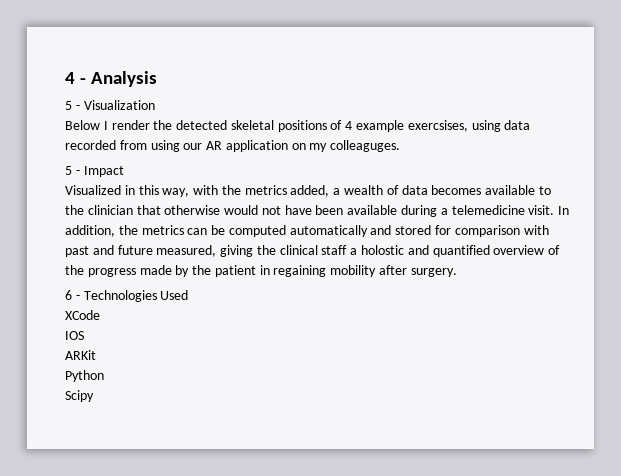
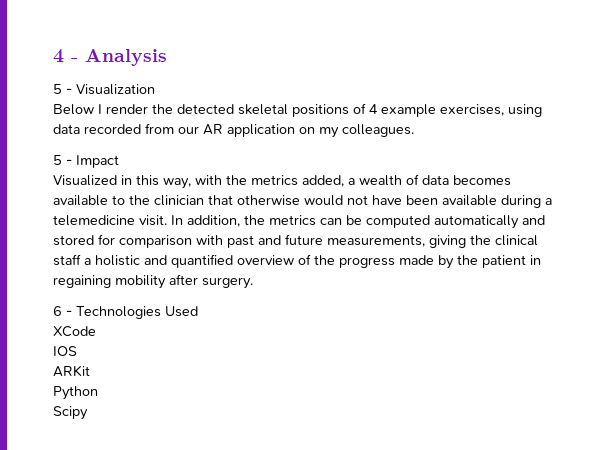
- Below I render the detected skeletal positions of 4 example exercsises, using data recorded from using our AR application on my colleaguges.
+ Below I render the detected skeletal positions of 4 example exercises, using data recorded from our AR application on my colleagues.
- In addition, the metrics can be computed automatically and stored for comparison with past and future measured, giving the clinical staff a holostic and quantified overview of the progress made by the patient in regaining mobility after surgery.
+ In addition, the metrics can be computed automatically and stored for comparison with past and future measurements, giving the clinical staff a holistic and quantified overview of the progress made by the patient in regaining mobility after surgery.

